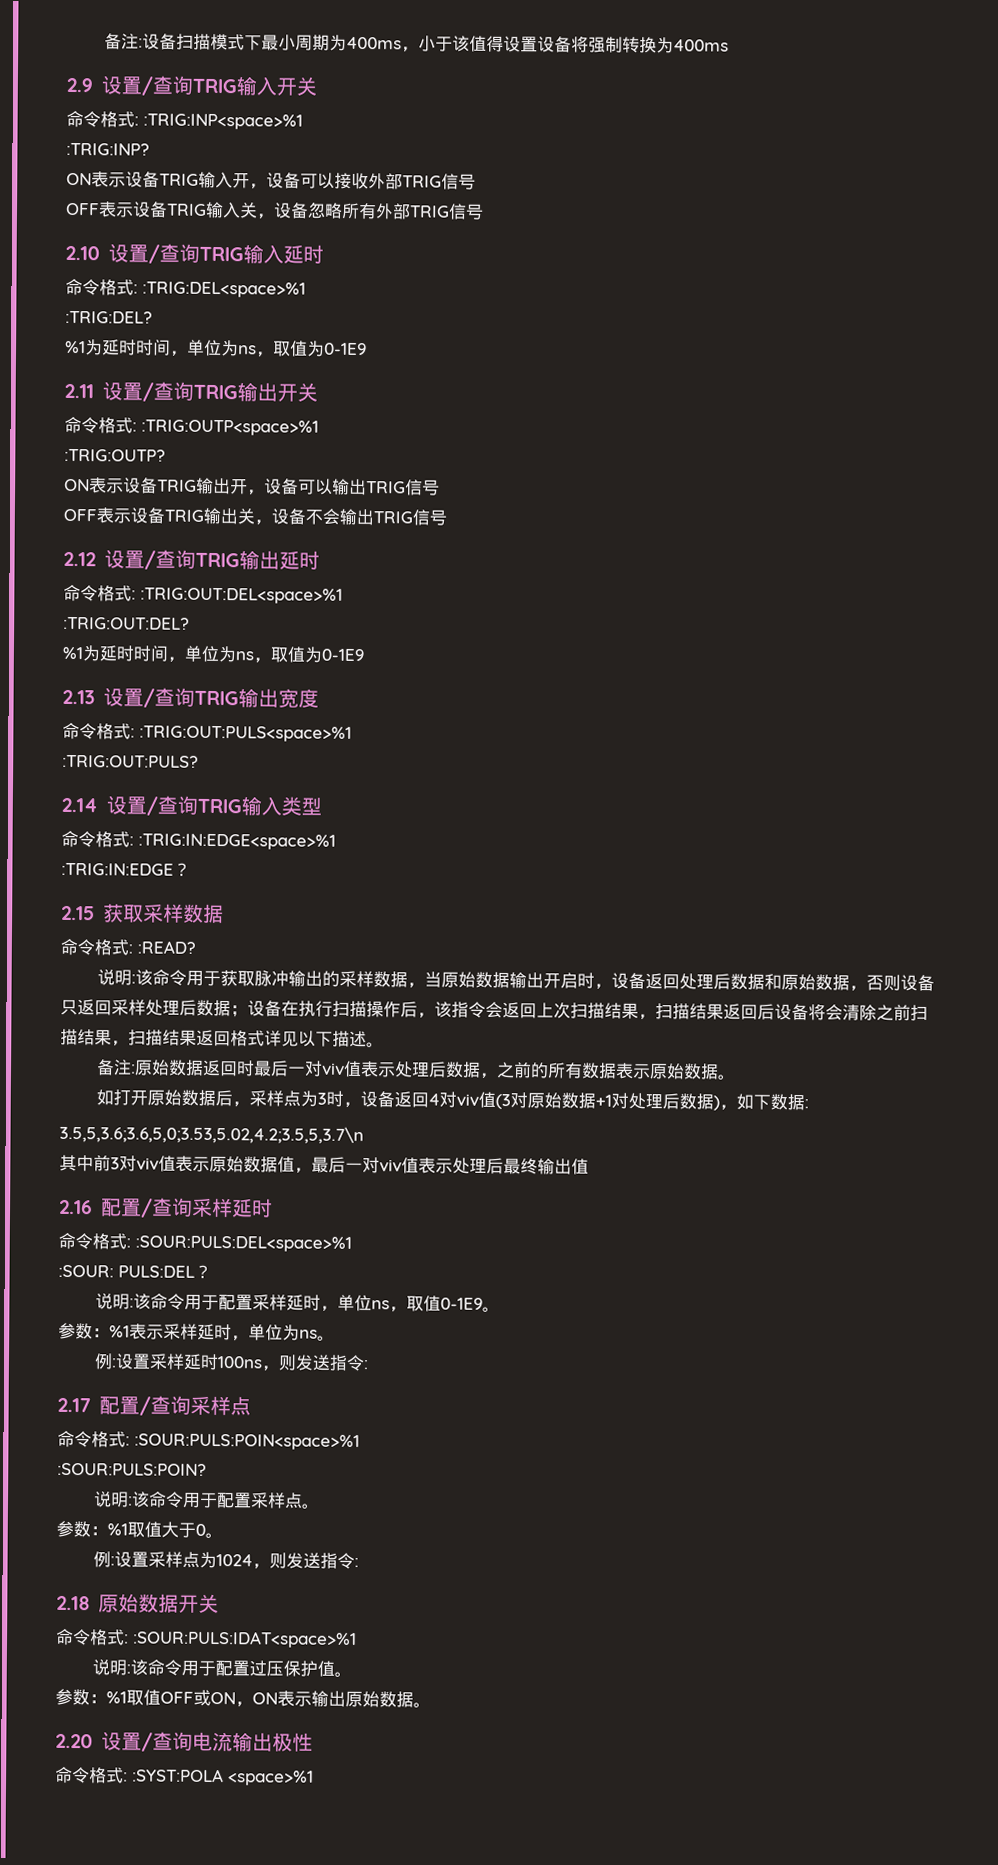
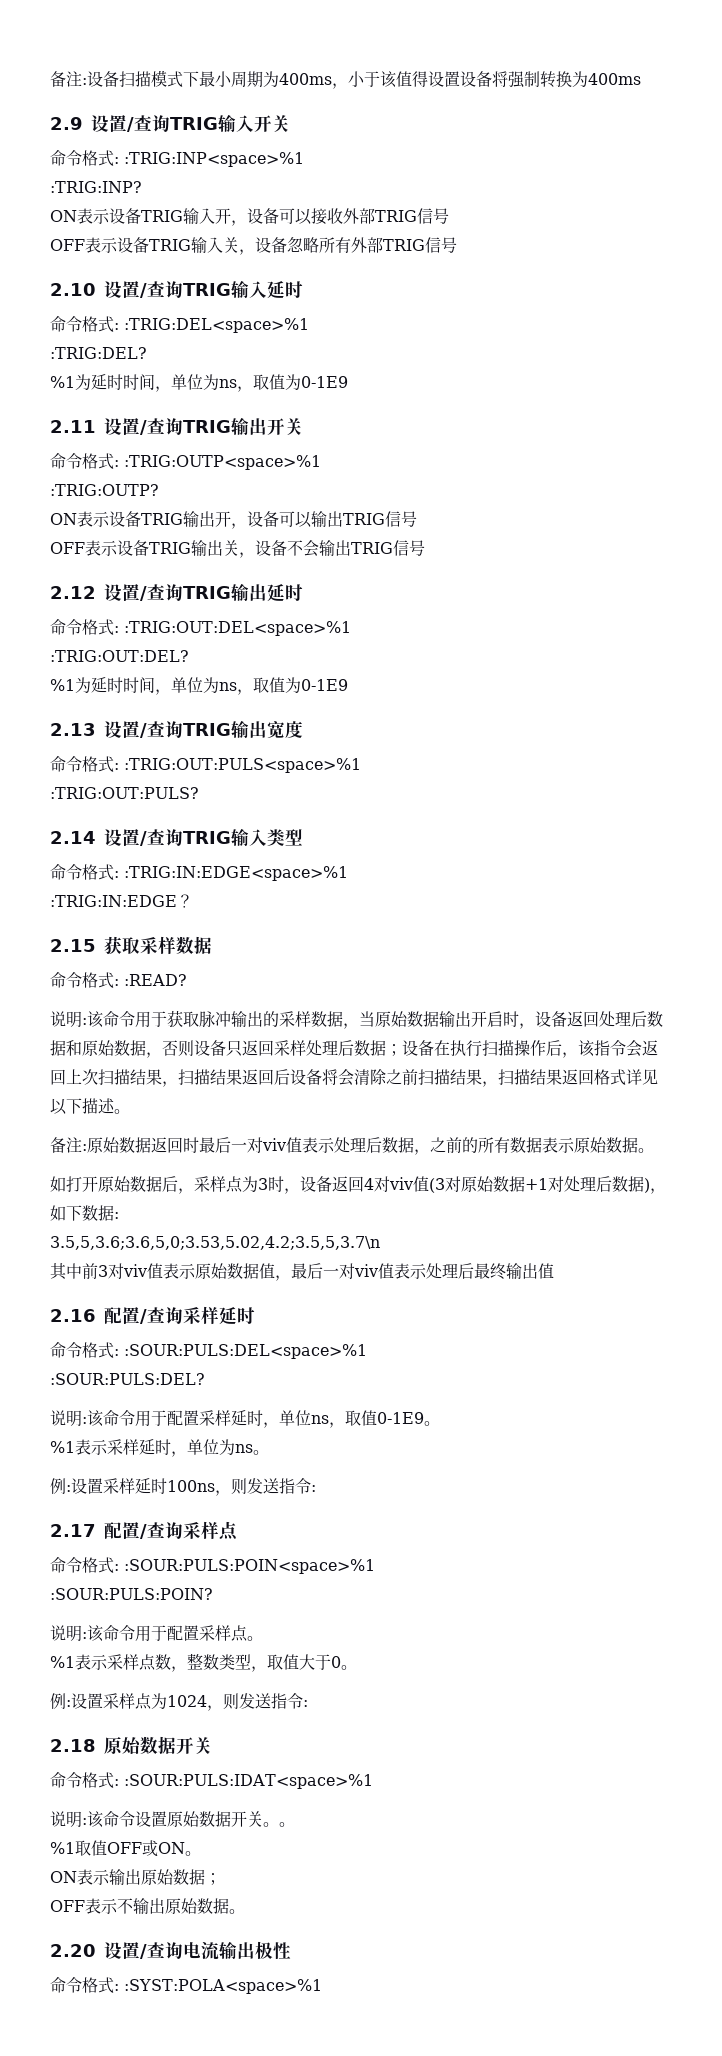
- :SOUR: PULS:DEL？
+ :SOUR:PULS:DEL?
- 参数：%1表示采样延时，单位为ns。
+ %1表示采样延时，单位为ns。
- 参数：%1取值大于0。
+ %1表示采样点数，整数类型，取值大于0。
- 说明:该命令用于配置过压保护值。
- 参数：%1取值OFF或ON，ON表示输出原始数据。
+ 说明:该命令设置原始数据开关。。
+ %1取值OFF或ON。
+ ON表示输出原始数据；
+ OFF表示不输出原始数据。
- 命令格式: :SYST:POLA <space>%1
+ 命令格式: :SYST:POLA<space>%1

